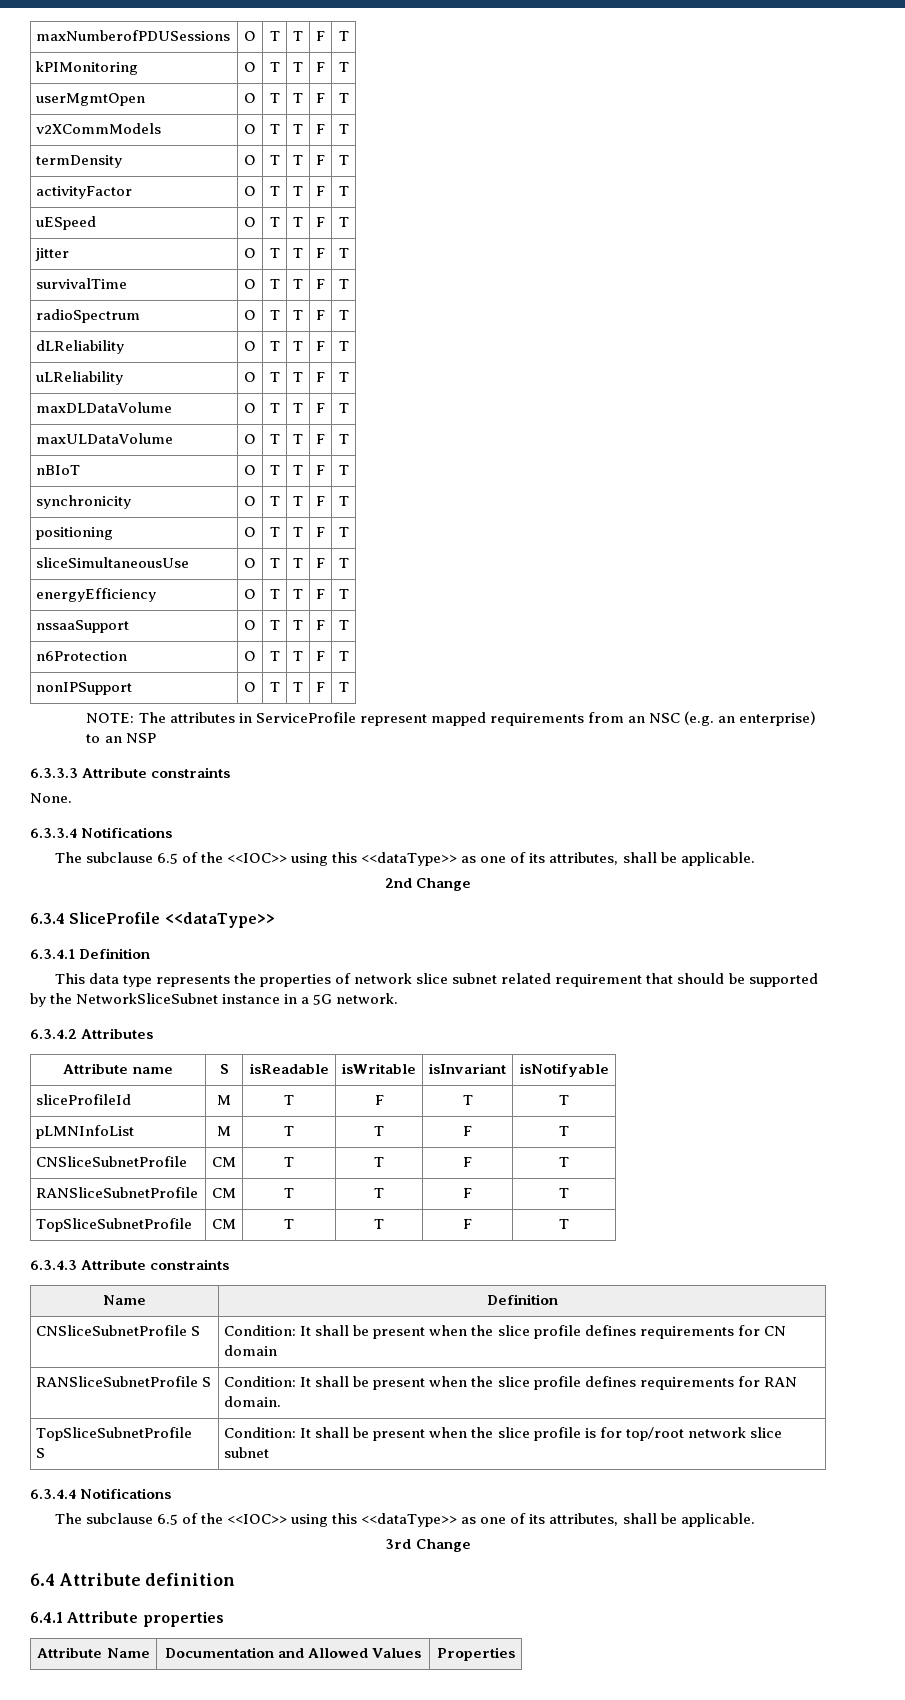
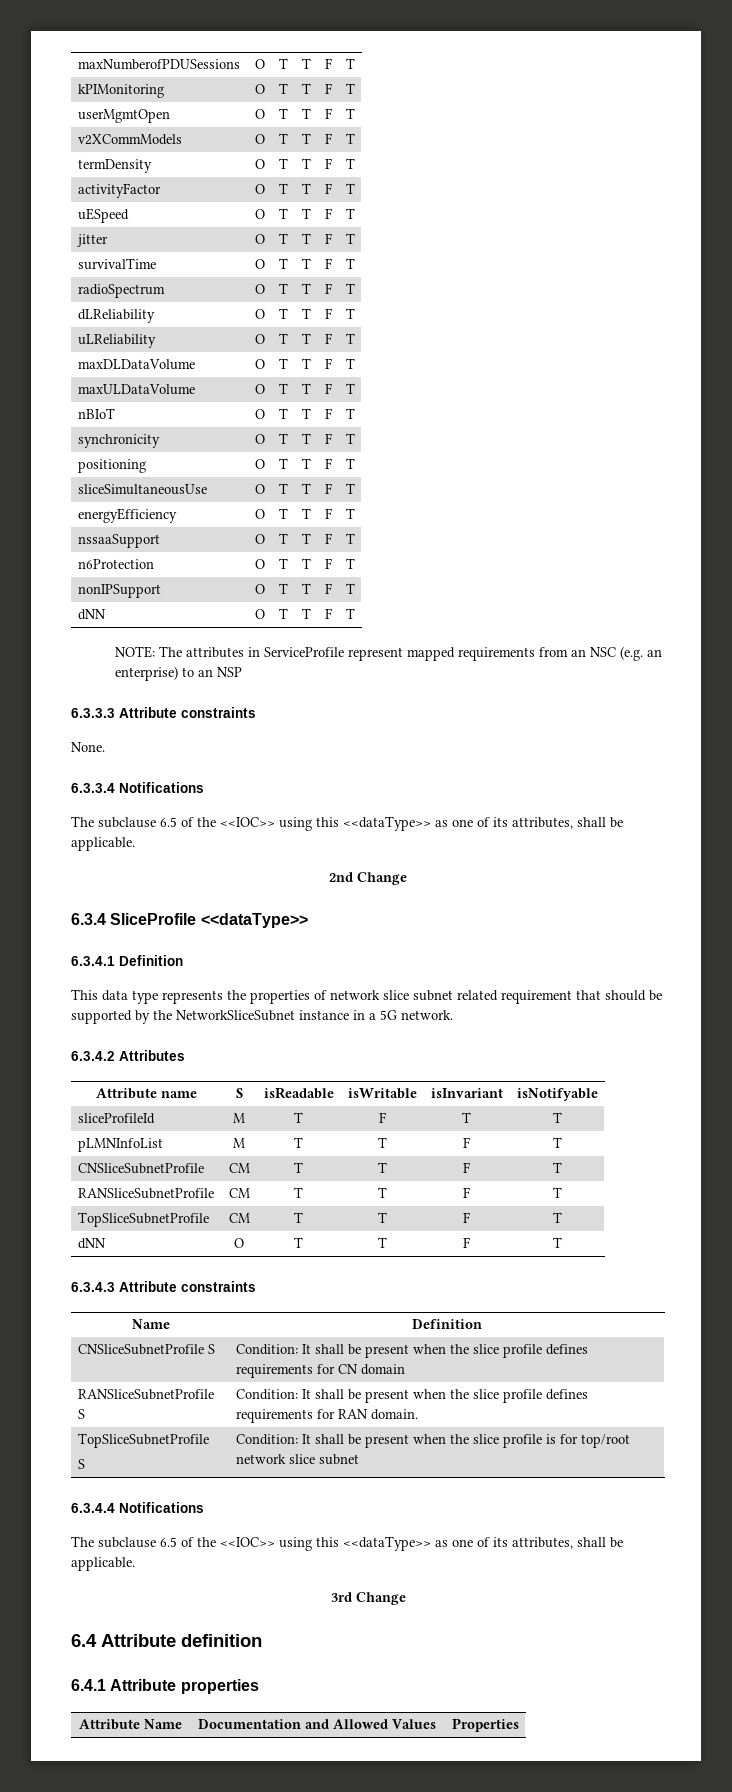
  nonIPSupport | O | T | T | F | T
+ dNN | O | T | T | F | T
  TopSliceSubnetProfile | CM | T | T | F | T
+ dNN | O | T | T | F | T

